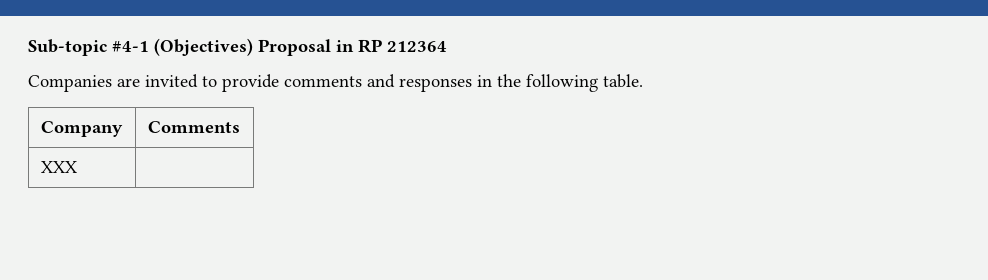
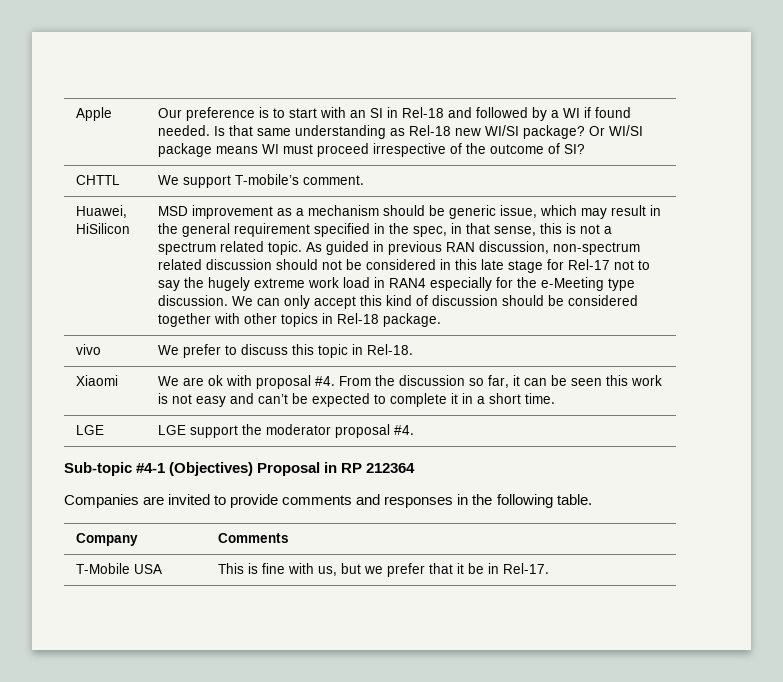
+ Apple | Our preference is to start with an SI in Rel-18 and followed by a WI if found needed. Is that same understanding as Rel-18 new WI/SI package? Or WI/SI package means WI must proceed irrespective of the outcome of SI?
+ CHTTL | We support T-mobile’s comment.
+ Huawei, HiSilicon | MSD improvement as a mechanism should be generic issue, which may result in the general requirement specified in the spec, in that sense, this is not a spectrum related topic. As guided in previous RAN discussion, non-spectrum related discussion should not be considered in this late stage for Rel-17 not to say the hugely extreme work load in RAN4 especially for the e-Meeting type discussion. We can only accept this kind of discussion should be considered together with other topics in Rel-18 package.
+ vivo | We prefer to discuss this topic in Rel-18.
+ Xiaomi | We are ok with proposal #4. From the discussion so far, it can be seen this work is not easy and can’t be expected to complete it in a short time.
+ LGE | LGE support the moderator proposal #4.
- XXX |
+ T-Mobile USA | This is fine with us, but we prefer that it be in Rel-17.

